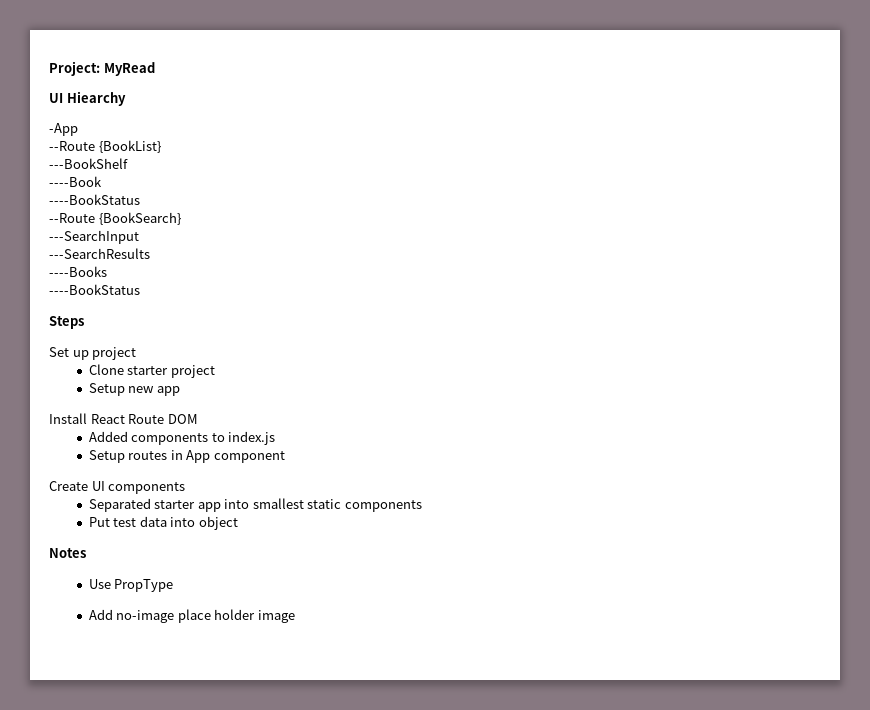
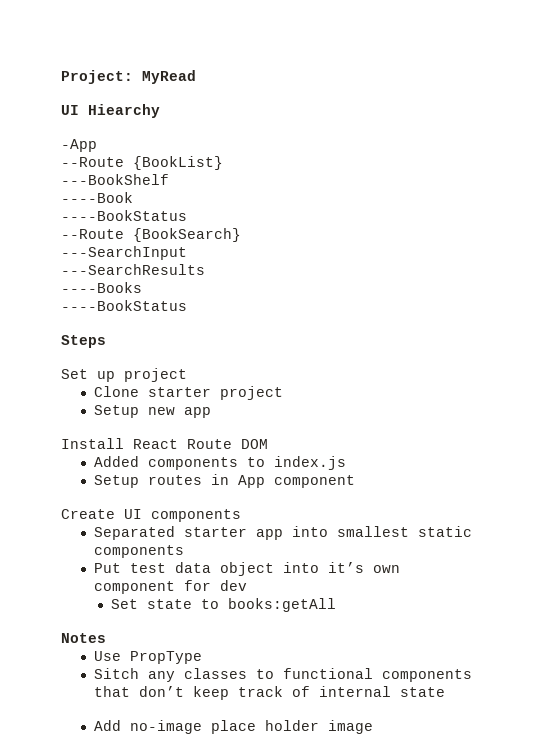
- Put test data into object
+ Put test data object into it’s own component for dev
+ Set state to books:getAll
  Notes
  Use PropType
+ Sitch any classes to functional components that don’t keep track of internal state

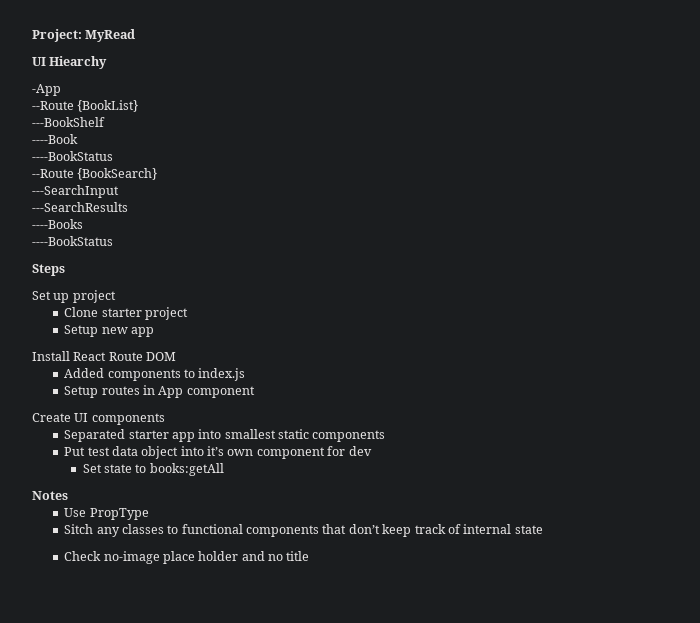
- Add no-image place holder image
+ Check no-image place holder and no title

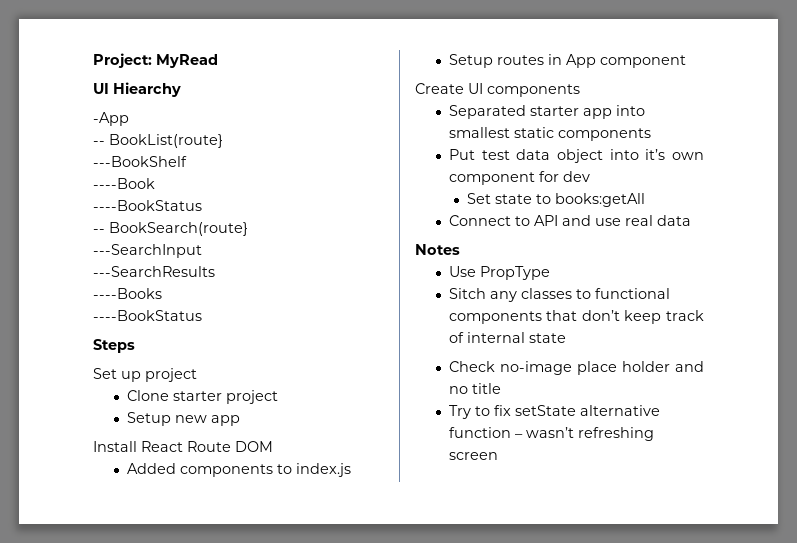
- --Route {BookList}
+ -- BookList(route}
- --Route {BookSearch}
+ -- BookSearch(route}
+ Connect to API and use real data
+ Try to fix setState alternative function – wasn’t refreshing screen

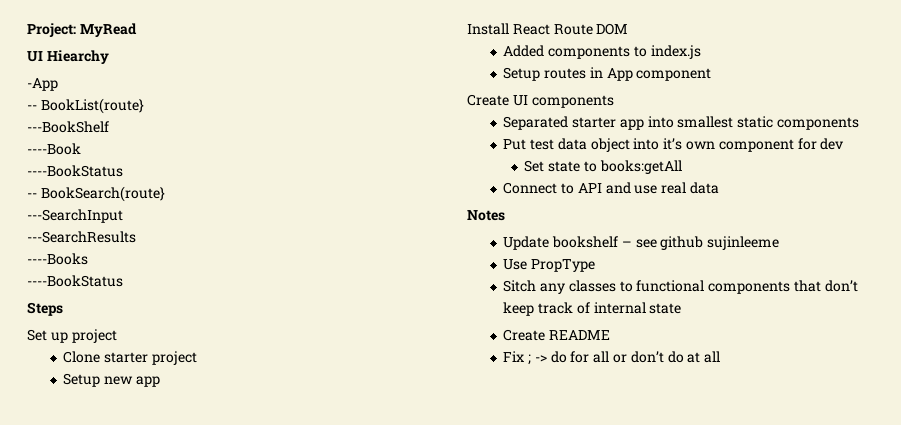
+ Update bookshelf – see github sujinleeme
- Check no-image place holder and no title
- Try to fix setState alternative function – wasn’t refreshing screen
+ Create README
+ Fix ; -> do for all or don’t do at all

